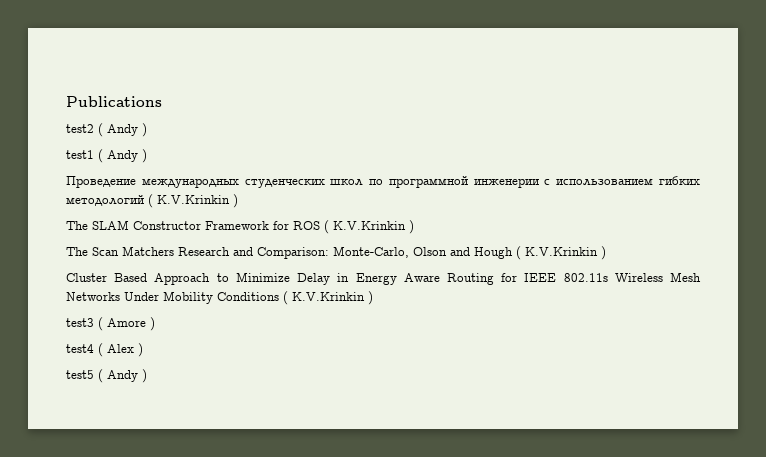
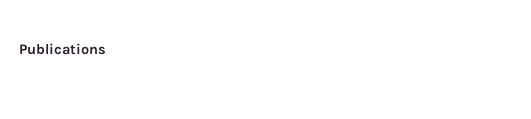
- test2 ( Andy )
- test1 ( Andy )
- Проведение международных студенческих школ по программной инженерии с использованием гибких методологий ( K.V.Krinkin )
- The SLAM Constructor Framework for ROS ( K.V.Krinkin )
- The Scan Matchers Research and Comparison: Monte-Carlo, Olson and Hough ( K.V.Krinkin )
- Cluster Based Approach to Minimize Delay in Energy Aware Routing for IEEE 802.11s Wireless Mesh Networks Under Mobility Conditions ( K.V.Krinkin )
- test3 ( Amore )
- test4 ( Alex )
- test5 ( Andy )

